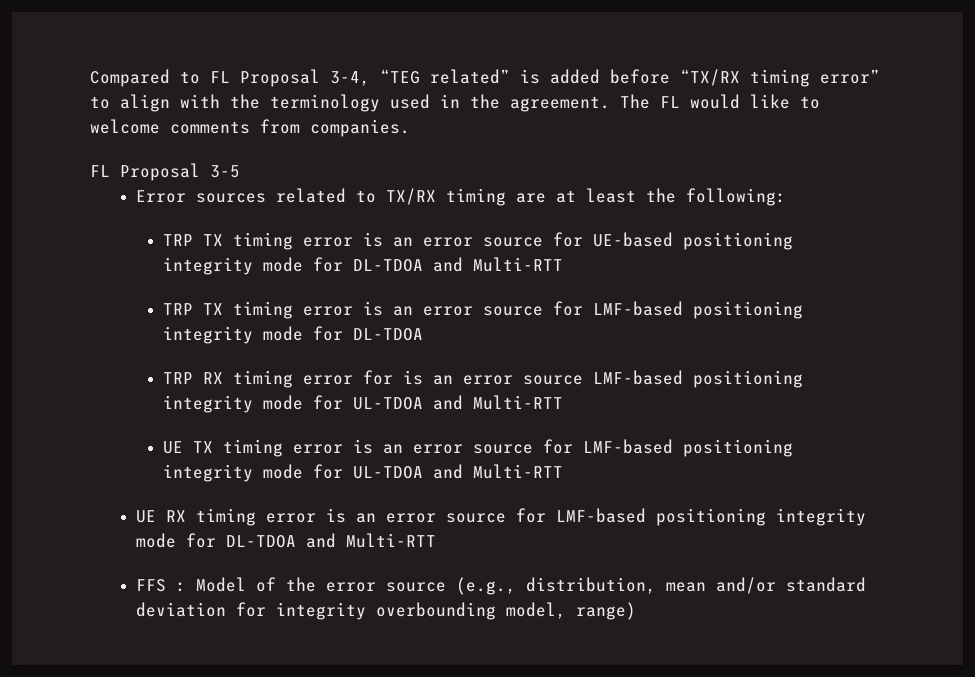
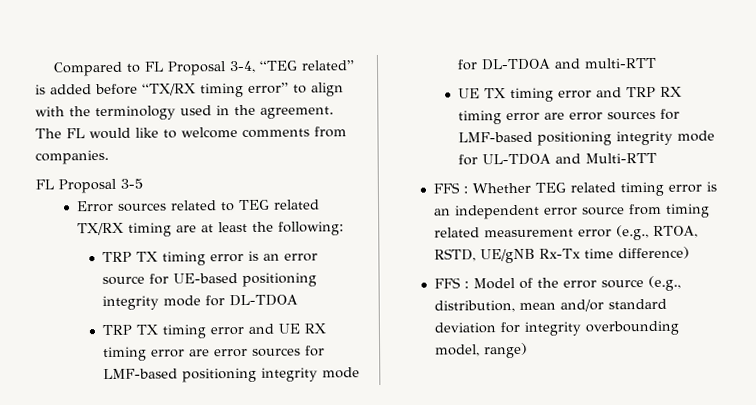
- Error sources related to TX/RX timing are at least the following:
+ Error sources related to TEG related TX/RX timing are at least the following:
- TRP TX timing error is an error source for UE-based positioning integrity mode for DL-TDOA and Multi-RTT
- TRP TX timing error is an error source for LMF-based positioning integrity mode for DL-TDOA
- TRP RX timing error for is an error source LMF-based positioning integrity mode for UL-TDOA and Multi-RTT
- UE TX timing error is an error source for LMF-based positioning integrity mode for UL-TDOA and Multi-RTT
+ TRP TX timing error is an error source for UE-based positioning integrity mode for DL-TDOA
+ TRP TX timing error and UE RX timing error are error sources for LMF-based positioning integrity mode for DL-TDOA and multi-RTT
+ UE TX timing error and TRP RX timing error are error sources for LMF-based positioning integrity mode for UL-TDOA and Multi-RTT
- UE RX timing error is an error source for LMF-based positioning integrity mode for DL-TDOA and Multi-RTT
+ FFS : Whether TEG related timing error is an independent error source from timing related measurement error (e.g., RTOA, RSTD, UE/gNB Rx-Tx time difference)

